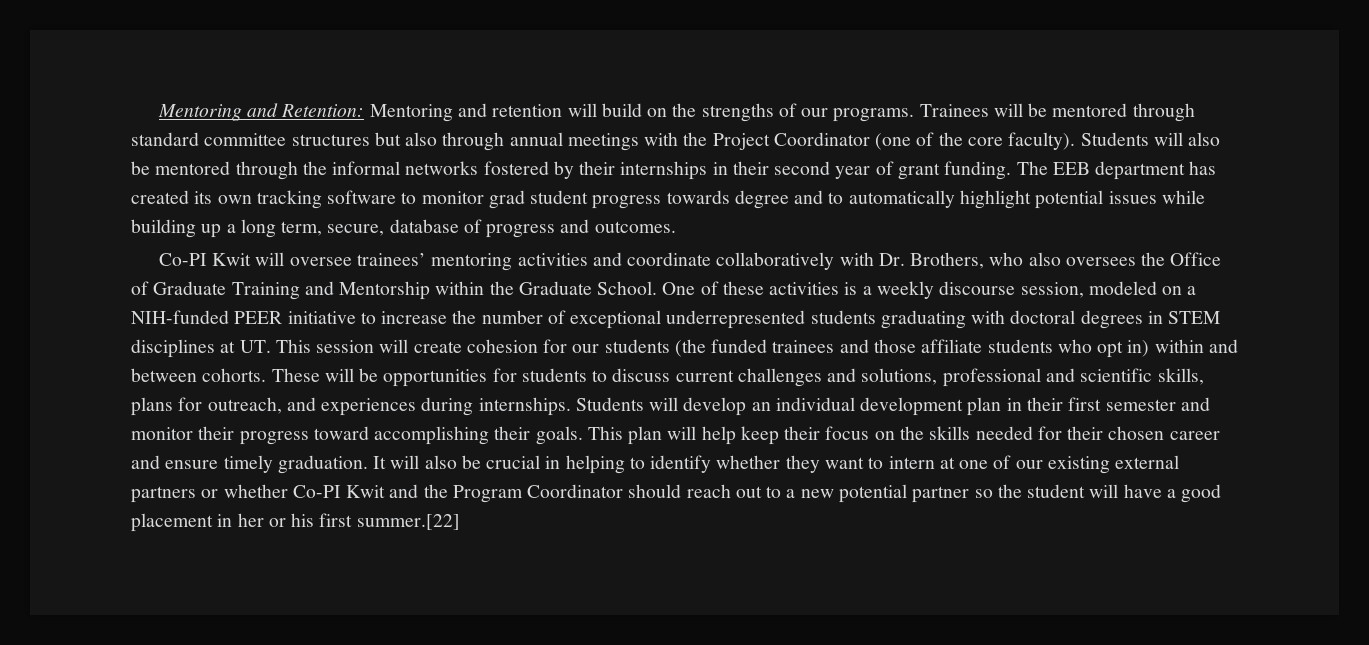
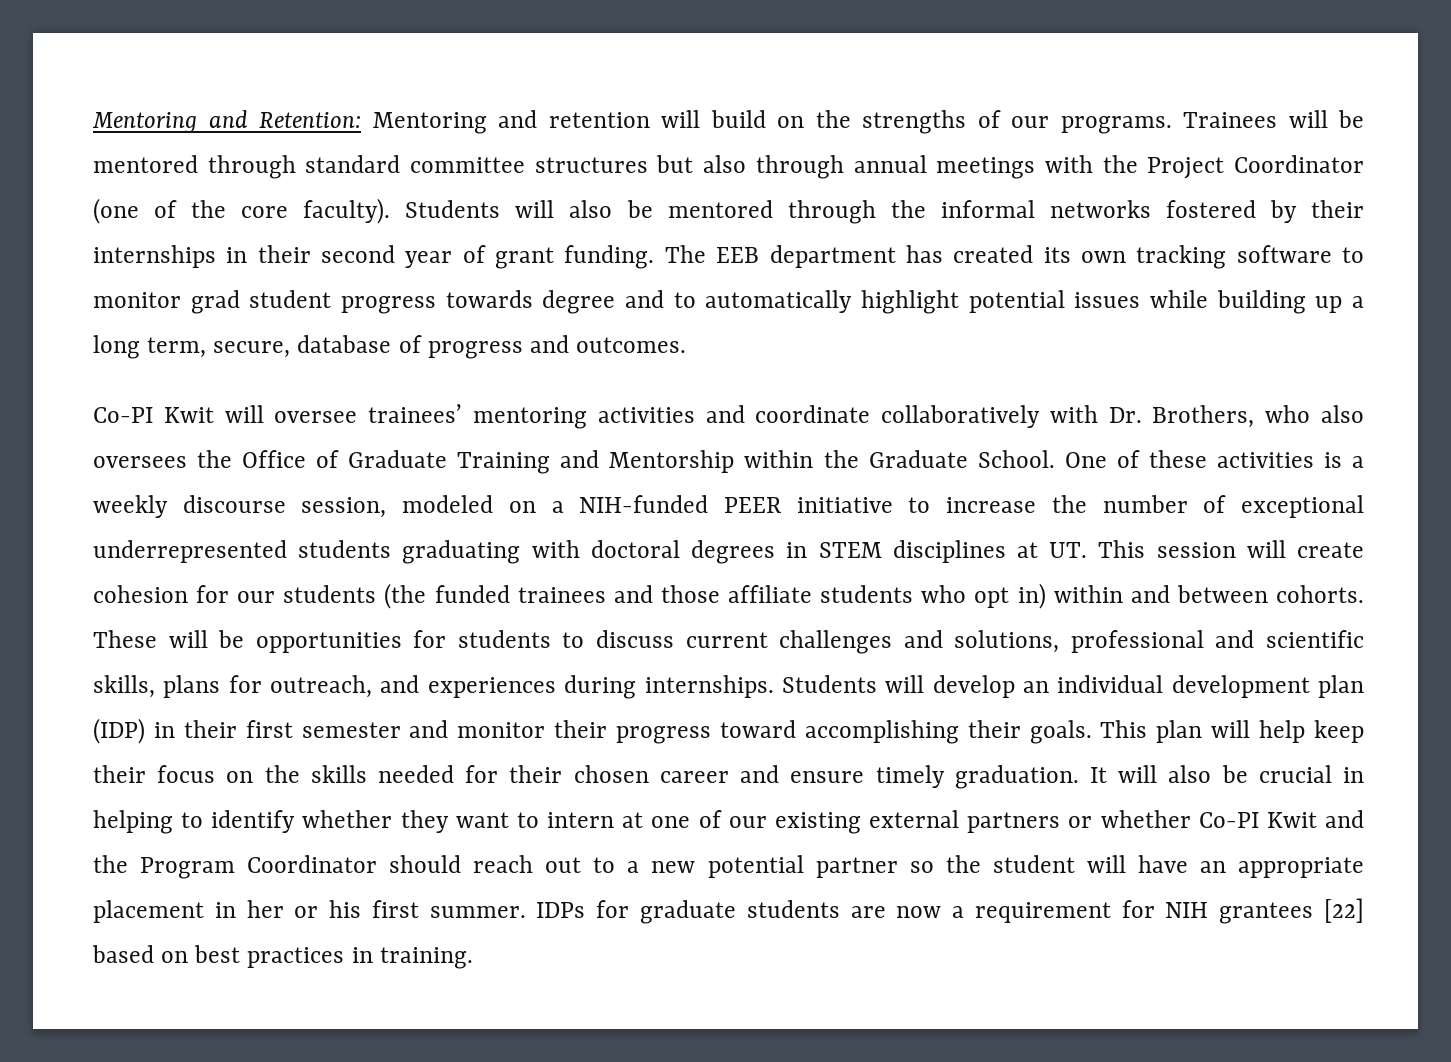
- Students will develop an individual development plan in their first semester and monitor their progress toward accomplishing their goals.
+ Students will develop an individual development plan (IDP) in their first semester and monitor their progress toward accomplishing their goals.
- It will also be crucial in helping to identify whether they want to intern at one of our existing external partners or whether Co-PI Kwit and the Program Coordinator should reach out to a new potential partner so the student will have a good placement in her or his first summer.[22]
+ It will also be crucial in helping to identify whether they want to intern at one of our existing external partners or whether Co-PI Kwit and the Program Coordinator should reach out to a new potential partner so the student will have an appropriate placement in her or his first summer. IDPs for graduate students are now a requirement for NIH grantees [22] based on best practices in training.

